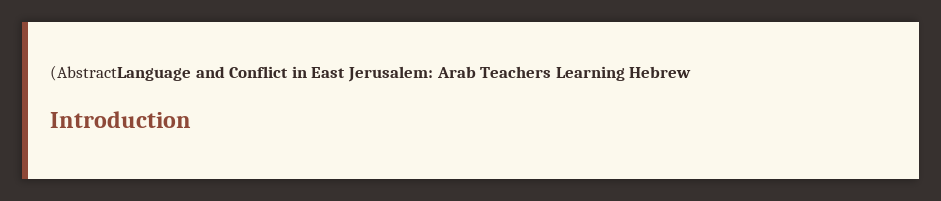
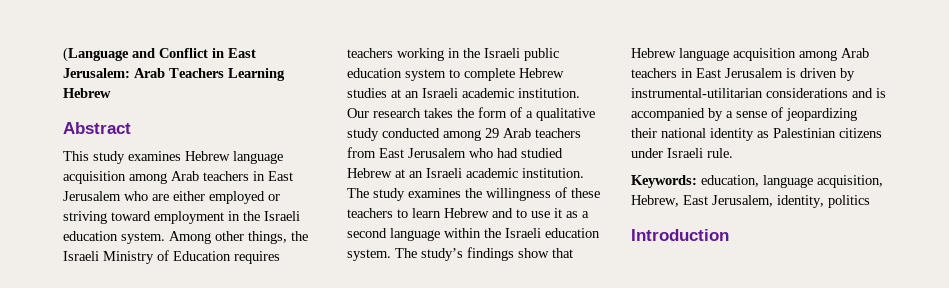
- (AbstractLanguage and Conflict in East Jerusalem: Arab Teachers Learning Hebrew
+ (Language and Conflict in East Jerusalem: Arab Teachers Learning Hebrew
+ Abstract
+ This study examines Hebrew language acquisition among Arab teachers in East Jerusalem who are either employed or striving toward employment in the Israeli education system. Among other things, the Israeli Ministry of Education requires teachers working in the Israeli public education system to complete Hebrew studies at an Israeli academic institution. Our research takes the form of a qualitative study conducted among 29 Arab teachers from East Jerusalem who had studied Hebrew at an Israeli academic institution. The study examines the willingness of these teachers to learn Hebrew and to use it as a second language within the Israeli education system. The study’s findings show that Hebrew language acquisition among Arab teachers in East Jerusalem is driven by instrumental-utilitarian considerations and is accompanied by a sense of jeopardizing their national identity as Palestinian citizens under Israeli rule.
+ Keywords: education, language acquisition, Hebrew, East Jerusalem, identity, politics

